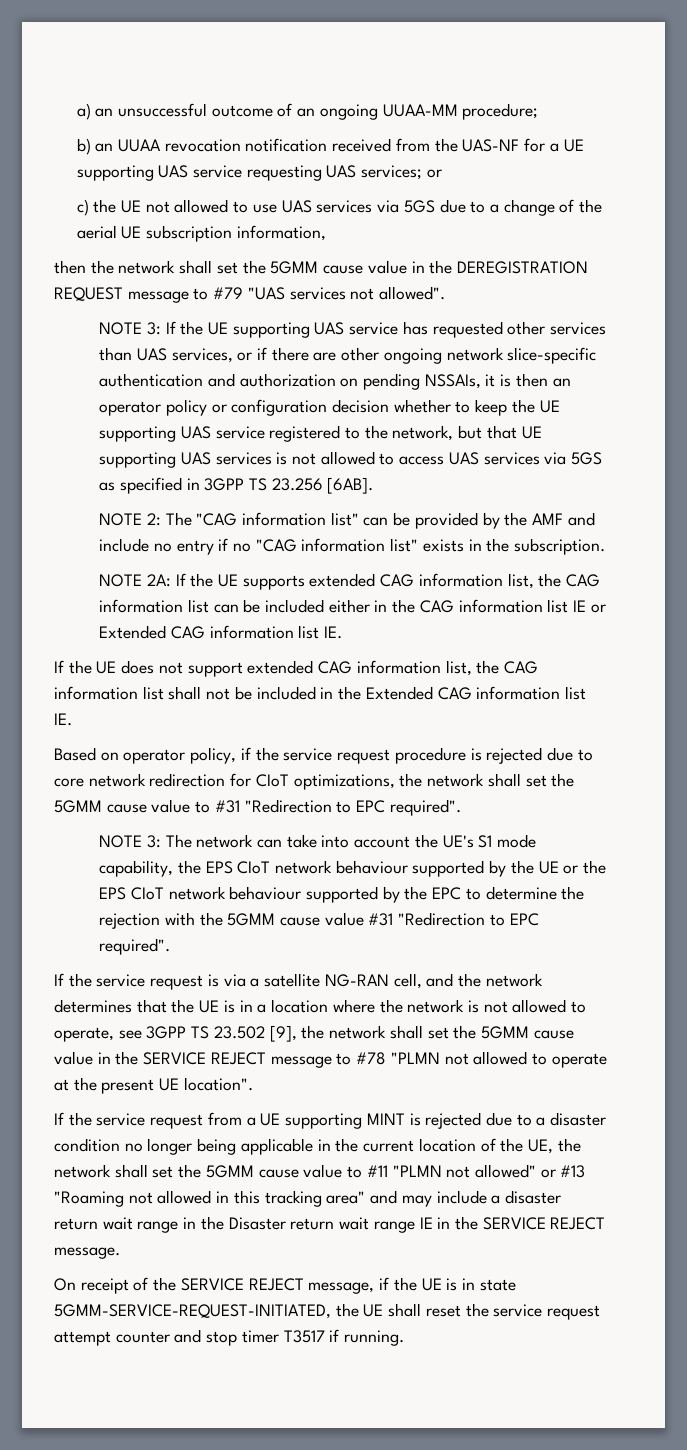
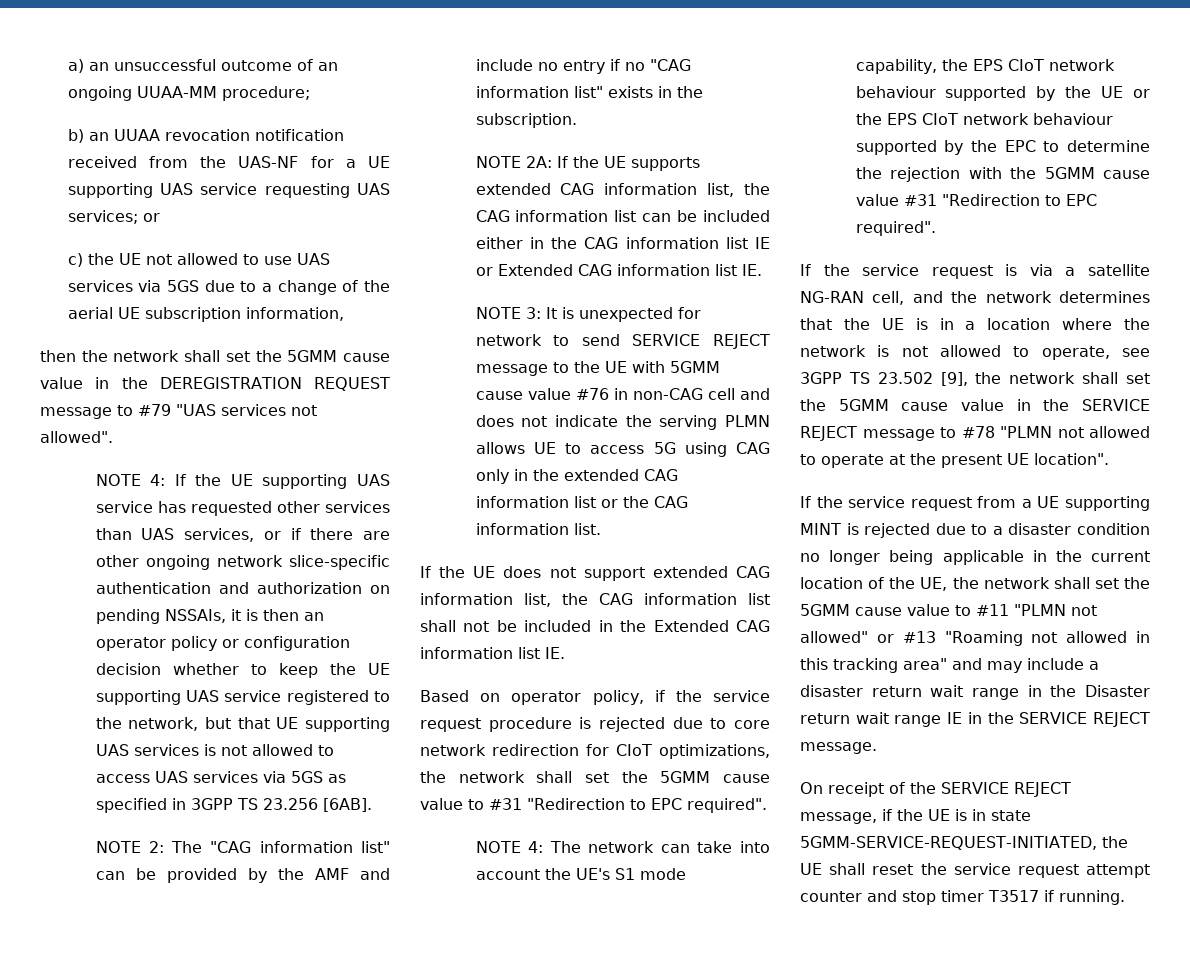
  then the network shall set the 5GMM cause value in the DEREGISTRATION REQUEST message to #79 "UAS services not allowed".
- NOTE 3:
+ NOTE 4:
+ NOTE 3: It is unexpected for network to send SERVICE REJECT message to the UE with 5GMM cause value #76 in non-CAG cell and does not indicate the serving PLMN allows UE to access 5G using CAG only in the extended CAG information list or the CAG information list.
- NOTE 3: The network can take into account the UE's S1 mode capability, the EPS CIoT network behaviour supported by the UE or the EPS CIoT network behaviour supported by the EPC to determine the rejection with the 5GMM cause value #31 "Redirection to EPC required".
+ NOTE 4: The network can take into account the UE's S1 mode capability, the EPS CIoT network behaviour supported by the UE or the EPS CIoT network behaviour supported by the EPC to determine the rejection with the 5GMM cause value #31 "Redirection to EPC required".

